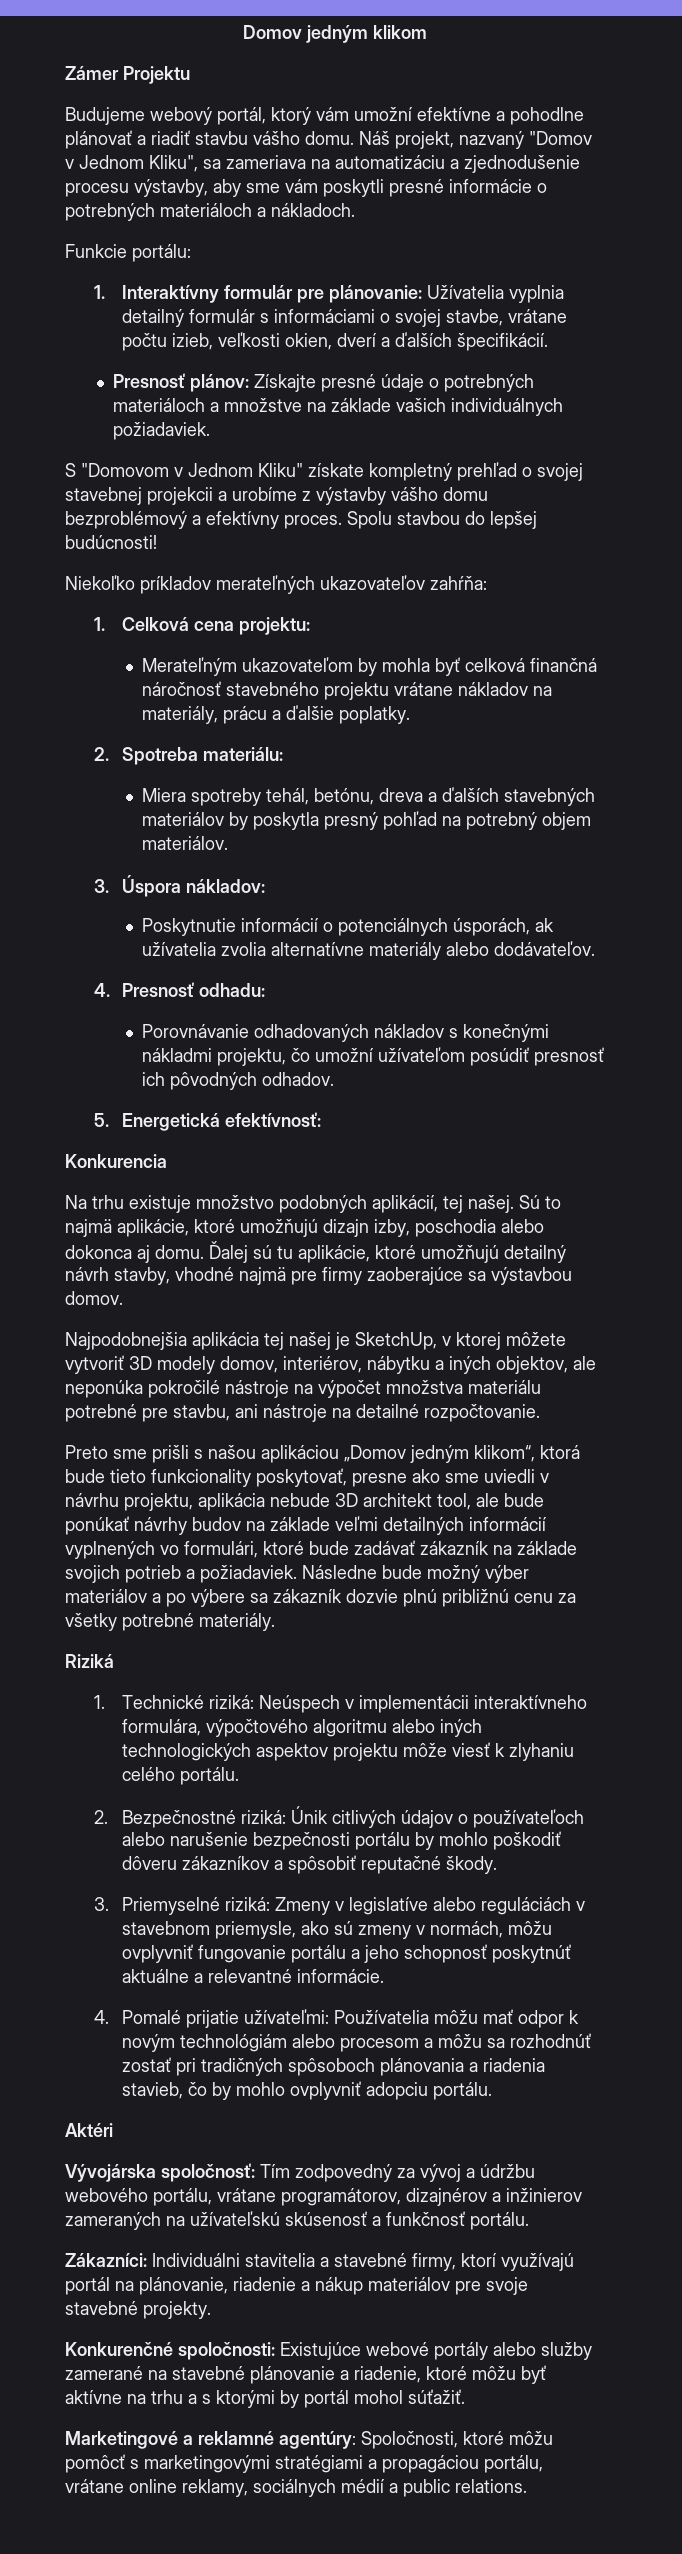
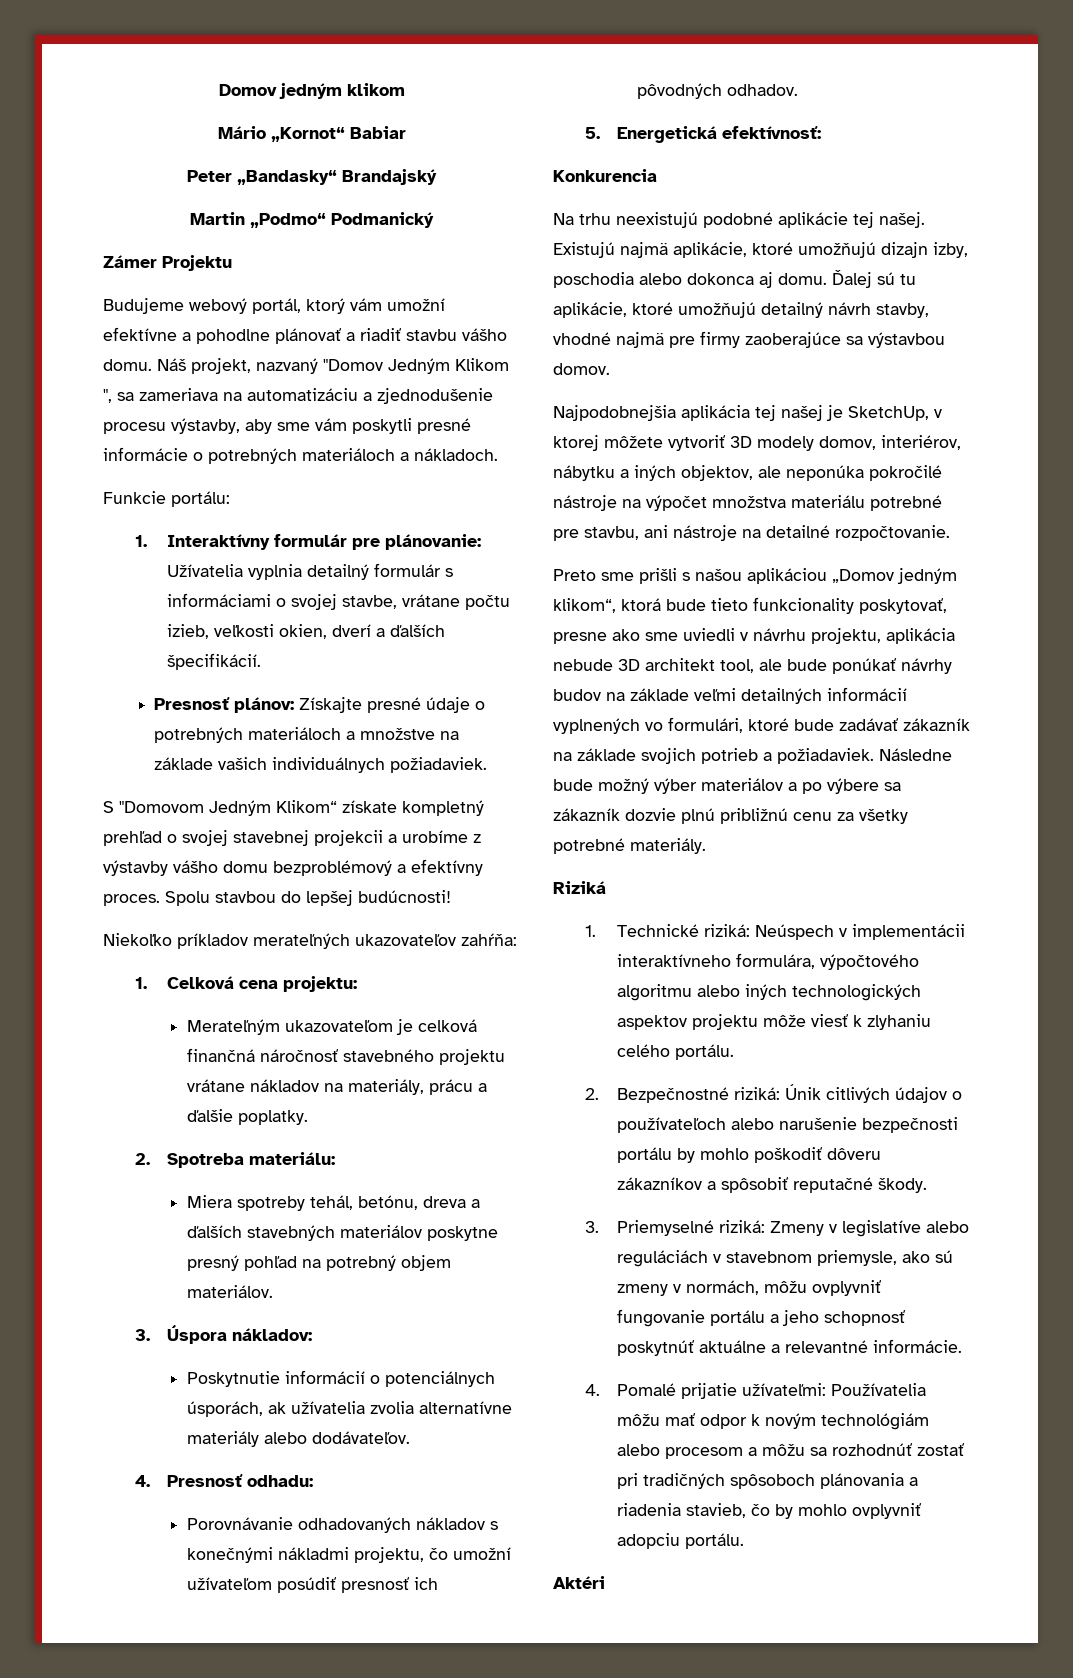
+ Mário „Kornot“ Babiar
+ Peter „Bandasky“ Brandajský
+ Martin „Podmo“ Podmanický
- Náš projekt, nazvaný "Domov v Jednom Kliku", sa zameriava na automatizáciu a zjednodušenie procesu výstavby, aby sme vám poskytli presné informácie o potrebných materiáloch a nákladoch.
+ Náš projekt, nazvaný "Domov Jedným Klikom ", sa zameriava na automatizáciu a zjednodušenie procesu výstavby, aby sme vám poskytli presné informácie o potrebných materiáloch a nákladoch.
- S "Domovom v Jednom Kliku" získate kompletný prehľad o svojej stavebnej projekcii a urobíme z výstavby vášho domu bezproblémový a efektívny proces.
+ S "Domovom Jedným Klikom“ získate kompletný prehľad o svojej stavebnej projekcii a urobíme z výstavby vášho domu bezproblémový a efektívny proces.
- Merateľným ukazovateľom by mohla byť celková finančná náročnosť stavebného projektu vrátane nákladov na materiály, prácu a ďalšie poplatky.
+ Merateľným ukazovateľom je celková finančná náročnosť stavebného projektu vrátane nákladov na materiály, prácu a ďalšie poplatky.
- Miera spotreby tehál, betónu, dreva a ďalších stavebných materiálov by poskytla presný pohľad na potrebný objem materiálov.
+ Miera spotreby tehál, betónu, dreva a ďalších stavebných materiálov poskytne presný pohľad na potrebný objem materiálov.
- Na trhu existuje množstvo podobných aplikácií, tej našej. Sú to najmä aplikácie, ktoré umožňujú dizajn izby, poschodia alebo dokonca aj domu.
+ Na trhu neexistujú podobné aplikácie tej našej. Existujú najmä aplikácie, ktoré umožňujú dizajn izby, poschodia alebo dokonca aj domu.
- Vývojárska spoločnosť: Tím zodpovedný za vývoj a údržbu webového portálu, vrátane programátorov, dizajnérov a inžinierov zameraných na užívateľskú skúsenosť a funkčnosť portálu.
- Zákazníci: Individuálni stavitelia a stavebné firmy, ktorí využívajú portál na plánovanie, riadenie a nákup materiálov pre svoje stavebné projekty.
- Konkurenčné spoločnosti: Existujúce webové portály alebo služby zamerané na stavebné plánovanie a riadenie, ktoré môžu byť aktívne na trhu a s ktorými by portál mohol súťažiť.
- Marketingové a reklamné agentúry: Spoločnosti, ktoré môžu pomôcť s marketingovými stratégiami a propagáciou portálu, vrátane online reklamy, sociálnych médií a public relations.

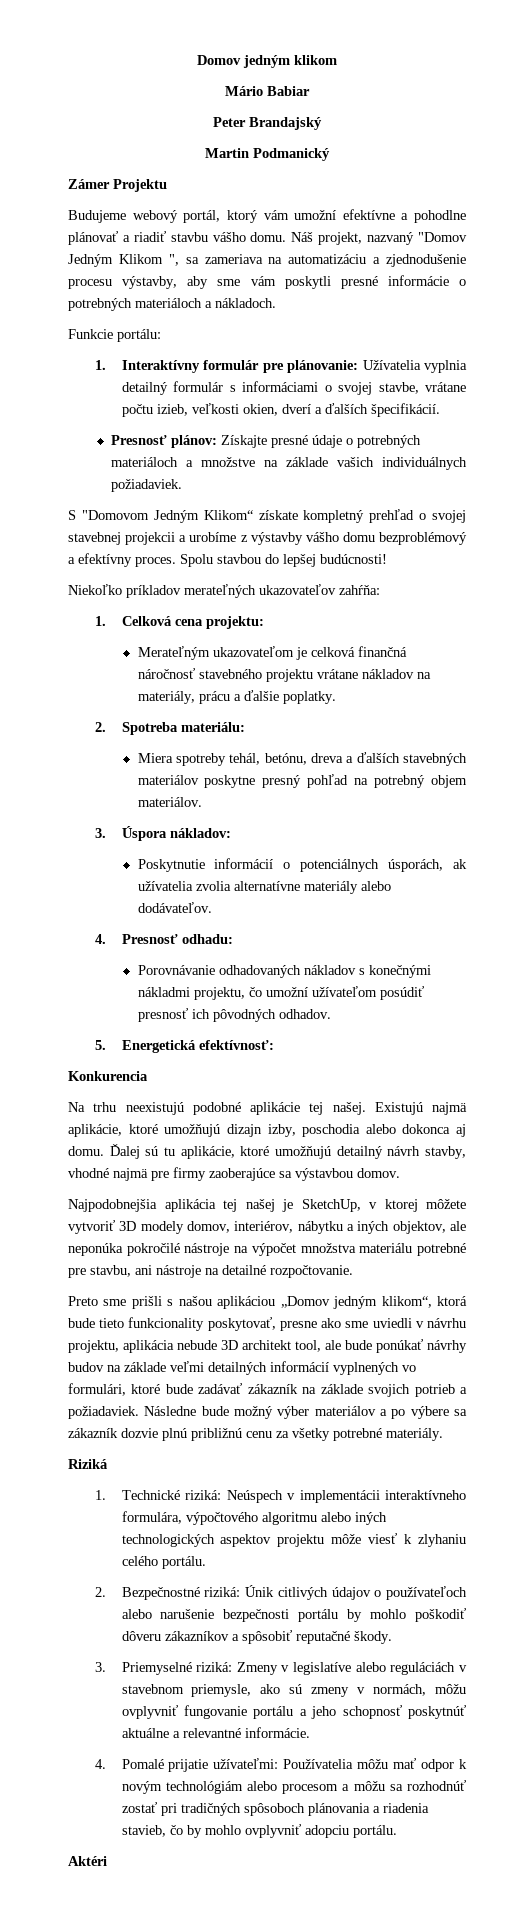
- Mário „Kornot“ Babiar
+ Mário Babiar
- Peter „Bandasky“ Brandajský
+ Peter Brandajský
- Martin „Podmo“ Podmanický
+ Martin Podmanický

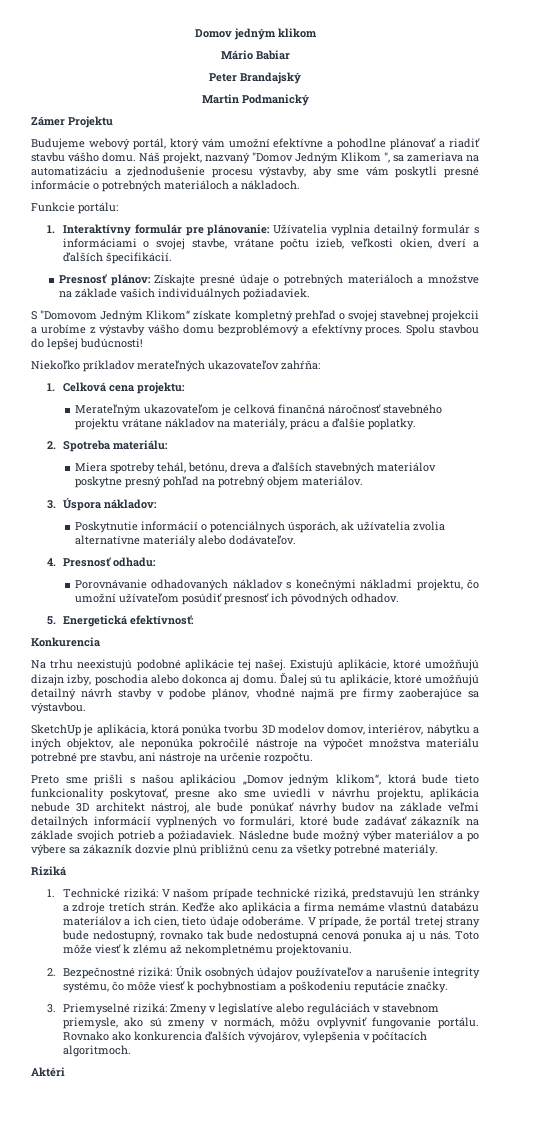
- Existujú najmä aplikácie, ktoré umožňujú dizajn izby, poschodia alebo dokonca aj domu.
+ Existujú aplikácie, ktoré umožňujú dizajn izby, poschodia alebo dokonca aj domu.
- Ďalej sú tu aplikácie, ktoré umožňujú detailný návrh stavby, vhodné najmä pre firmy zaoberajúce sa výstavbou domov.
- Najpodobnejšia aplikácia tej našej je SketchUp, v ktorej môžete vytvoriť 3D modely domov, interiérov, nábytku a iných objektov, ale neponúka pokročilé nástroje na výpočet množstva materiálu potrebné pre stavbu, ani nástroje na detailné rozpočtovanie.
+ Ďalej sú tu aplikácie, ktoré umožňujú detailný návrh stavby v podobe plánov, vhodné najmä pre firmy zaoberajúce sa výstavbou.
+ SketchUp je aplikácia, ktorá ponúka tvorbu 3D modelov domov, interiérov, nábytku a iných objektov, ale neponúka pokročilé nástroje na výpočet množstva materiálu potrebné pre stavbu, ani nástroje na určenie rozpočtu.
- Preto sme prišli s našou aplikáciou „Domov jedným klikom“, ktorá bude tieto funkcionality poskytovať, presne ako sme uviedli v návrhu projektu, aplikácia nebude 3D architekt tool, ale bude ponúkať návrhy budov na základe veľmi detailných informácií vyplnených vo formulári, ktoré bude zadávať zákazník na základe svojich potrieb a požiadaviek.
+ Preto sme prišli s našou aplikáciou „Domov jedným klikom“, ktorá bude tieto funkcionality poskytovať, presne ako sme uviedli v návrhu projektu, aplikácia nebude 3D architekt nástroj, ale bude ponúkať návrhy budov na základe veľmi detailných informácií vyplnených vo formulári, ktoré bude zadávať zákazník na základe svojich potrieb a požiadaviek.
- 1. Technické riziká: Neúspech v implementácii interaktívneho formulára, výpočtového algoritmu alebo iných technologických aspektov projektu môže viesť k zlyhaniu celého portálu.
- 2. Bezpečnostné riziká: Únik citlivých údajov o používateľoch alebo narušenie bezpečnosti portálu by mohlo poškodiť dôveru zákazníkov a spôsobiť reputačné škody.
+ 1. Technické riziká: V našom prípade technické riziká, predstavujú len stránky a zdroje tretích strán. Keďže ako aplikácia a firma nemáme vlastnú databázu materiálov a ich cien, tieto údaje odoberáme. V prípade, že portál tretej strany bude nedostupný, rovnako tak bude nedostupná cenová ponuka aj u nás. Toto môže viesť k zlému až nekompletnému projektovaniu.
+ 2. Bezpečnostné riziká: Únik osobných údajov používateľov a narušenie integrity systému, čo môže viesť k pochybnostiam a poškodeniu reputácie značky.
- 3. Priemyselné riziká: Zmeny v legislatíve alebo reguláciách v stavebnom priemysle, ako sú zmeny v normách, môžu ovplyvniť fungovanie portálu a jeho schopnosť poskytnúť aktuálne a relevantné informácie.
- 4. Pomalé prijatie užívateľmi: Používatelia môžu mať odpor k novým technológiám alebo procesom a môžu sa rozhodnúť zostať pri tradičných spôsoboch plánovania a riadenia stavieb, čo by mohlo ovplyvniť adopciu portálu.
+ 3. Priemyselné riziká: Zmeny v legislatíve alebo reguláciách v stavebnom priemysle, ako sú zmeny v normách, môžu ovplyvniť fungovanie portálu. Rovnako ako konkurencia ďalších vývojárov, vylepšenia v počítacích algoritmoch.

